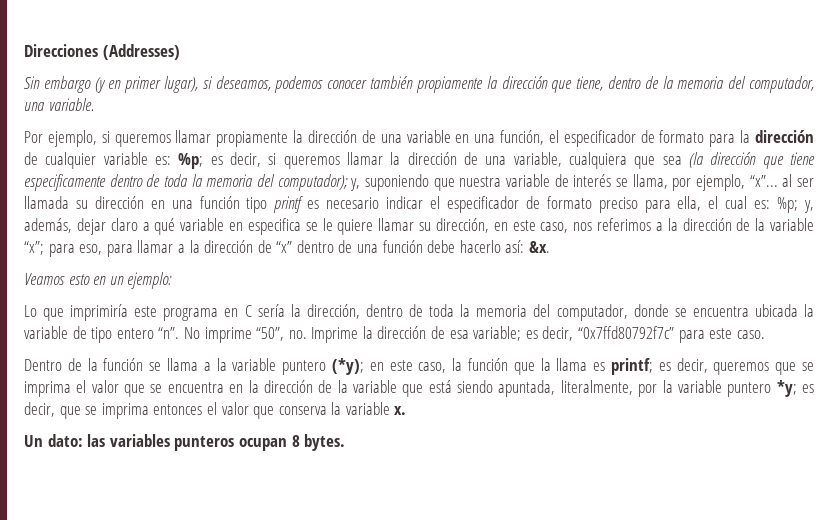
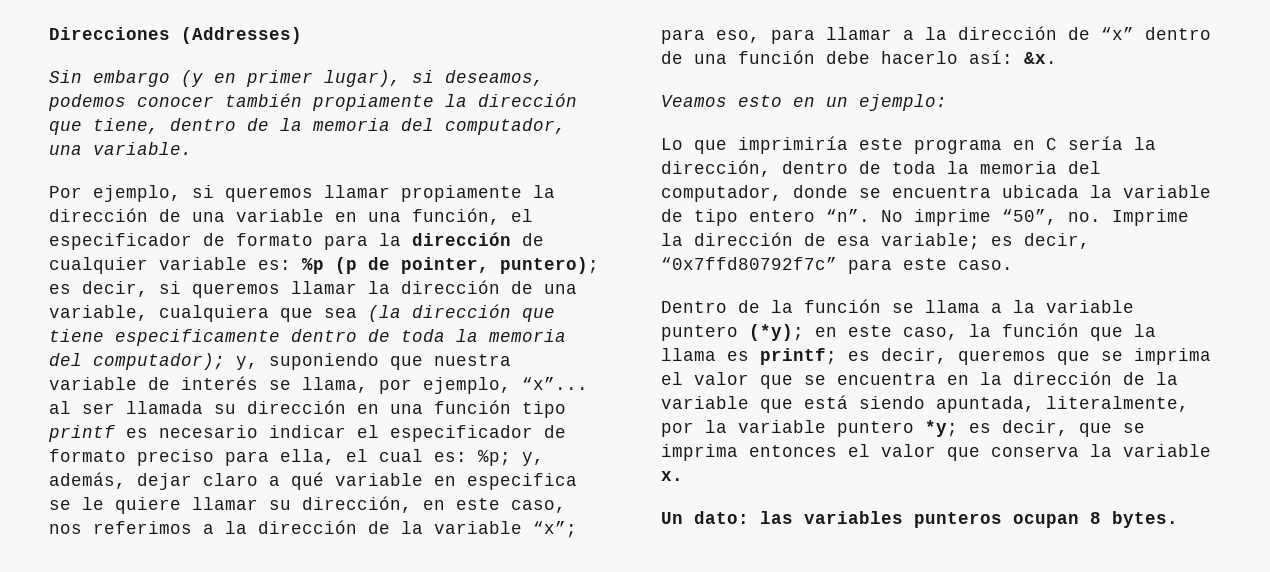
- Por ejemplo, si queremos llamar propiamente la dirección de una variable en una función, el especificador de formato para la dirección de cualquier variable es: %p;
+ Por ejemplo, si queremos llamar propiamente la dirección de una variable en una función, el especificador de formato para la dirección de cualquier variable es: %p (p de pointer, puntero);

